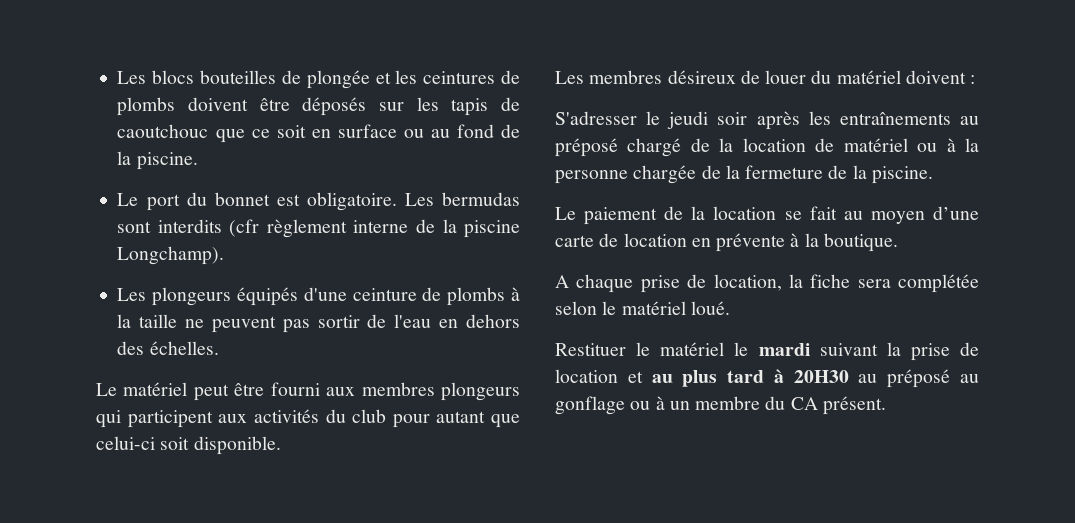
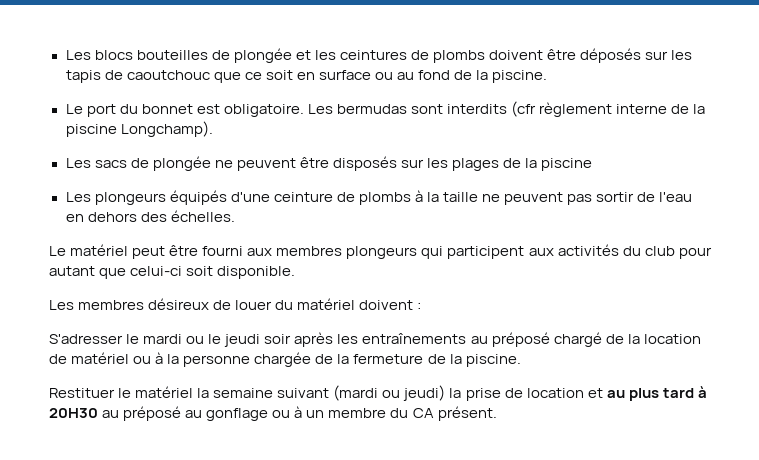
+ Les sacs de plongée ne peuvent être disposés sur les plages de la piscine
- S'adresser le jeudi soir après les entraînements au préposé chargé de la location de matériel ou à la personne chargée de la fermeture de la piscine.
+ S'adresser le mardi ou le jeudi soir après les entraînements au préposé chargé de la location de matériel ou à la personne chargée de la fermeture de la piscine.
- Le paiement de la location se fait au moyen d’une carte de location en prévente à la boutique.
- A chaque prise de location, la fiche sera complétée selon le matériel loué.
- Restituer le matériel le mardi suivant la prise de location et au plus tard à 20H30 au préposé au gonflage ou à un membre du CA présent.
+ Restituer le matériel la semaine suivant (mardi ou jeudi) la prise de location et au plus tard à 20H30 au préposé au gonflage ou à un membre du CA présent.

